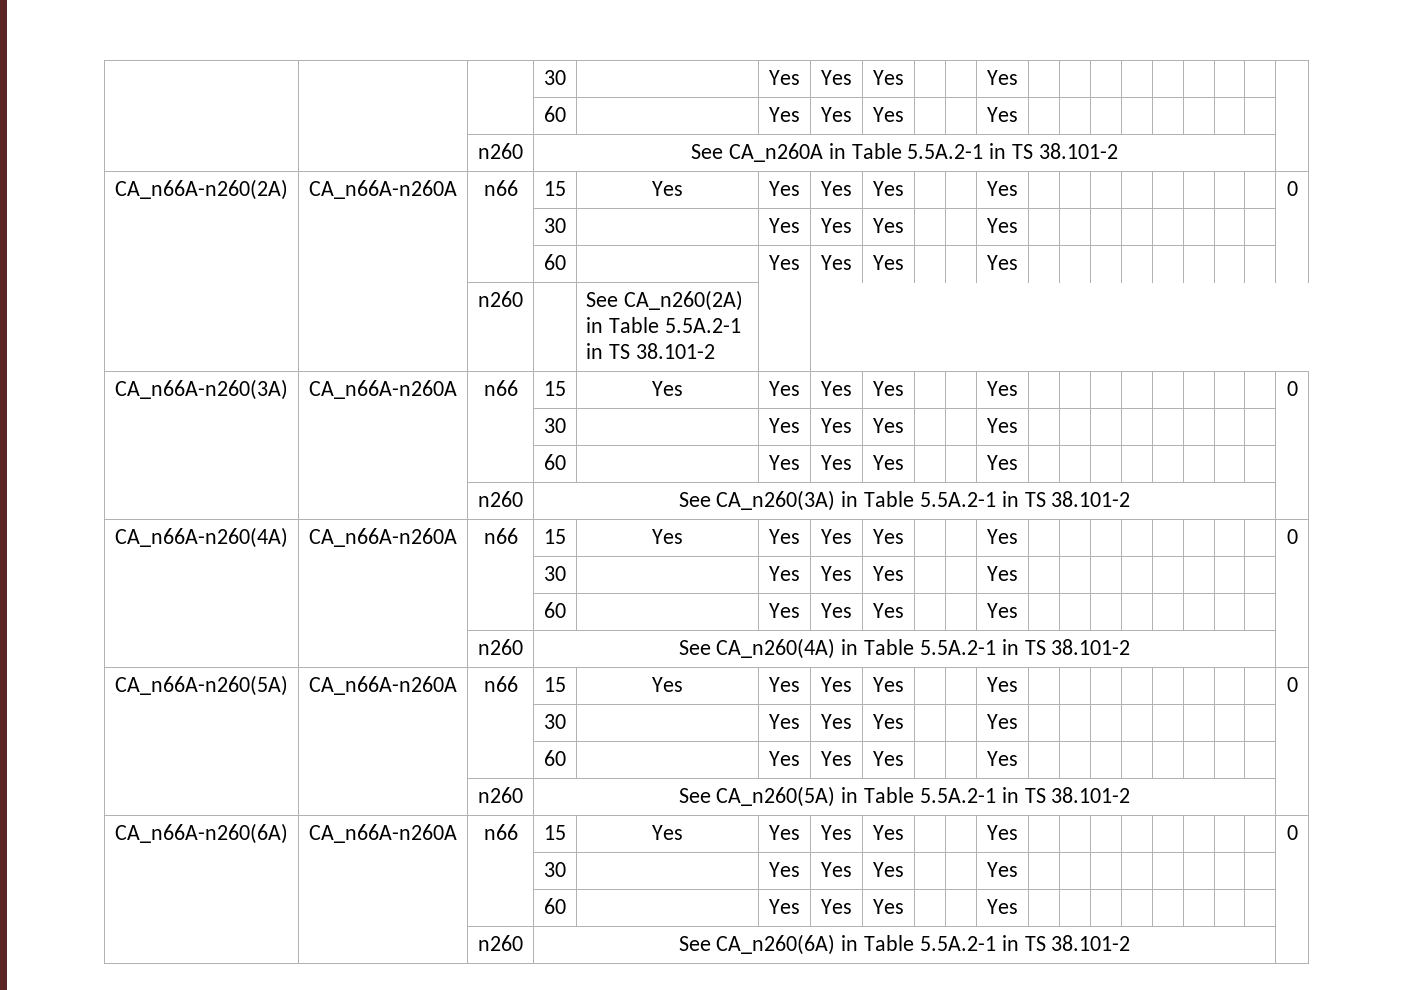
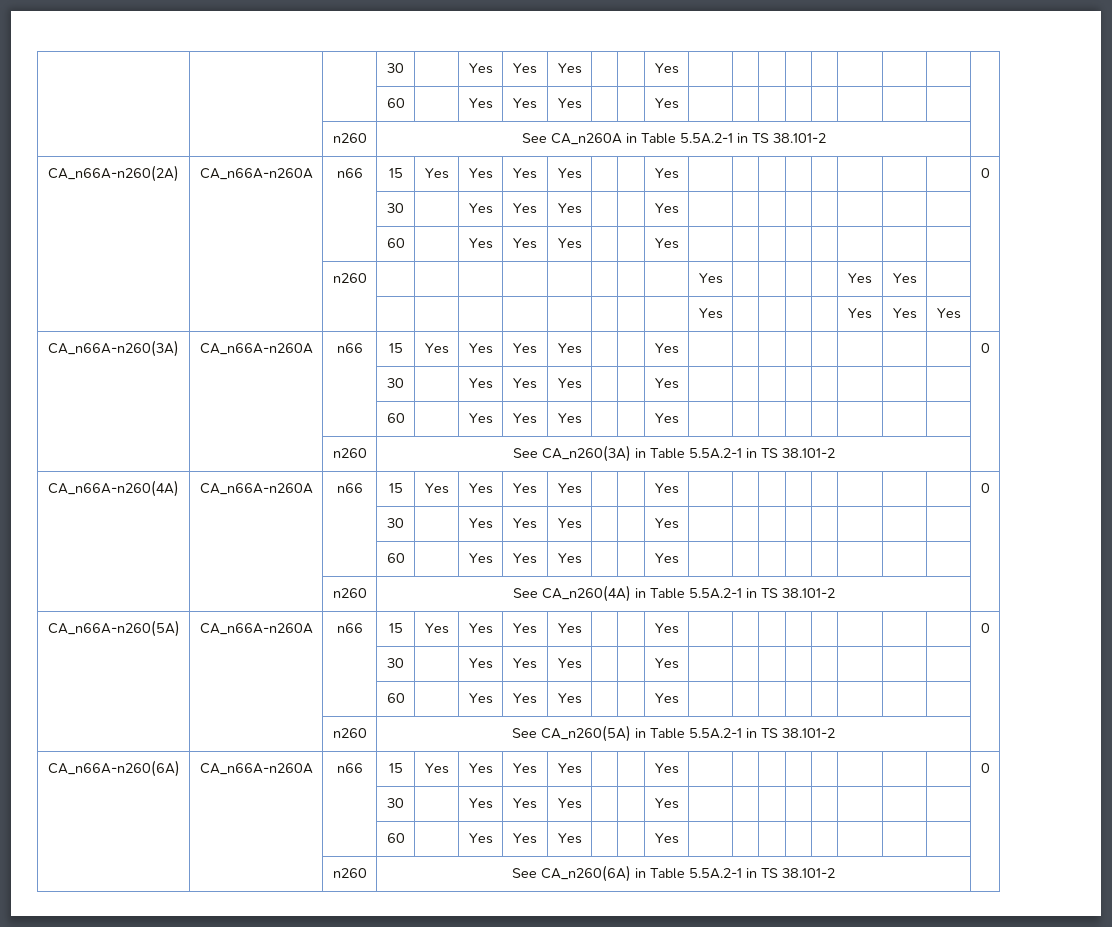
- | | n260 | | See CA_n260(2A) in Table 5.5A.2-1 in TS 38.101-2 |
+ | | n260 | | | | | | | | | Yes | | | | | Yes | Yes | |
+ | | | | | | | | | | | Yes | | | | | Yes | Yes | Yes |

